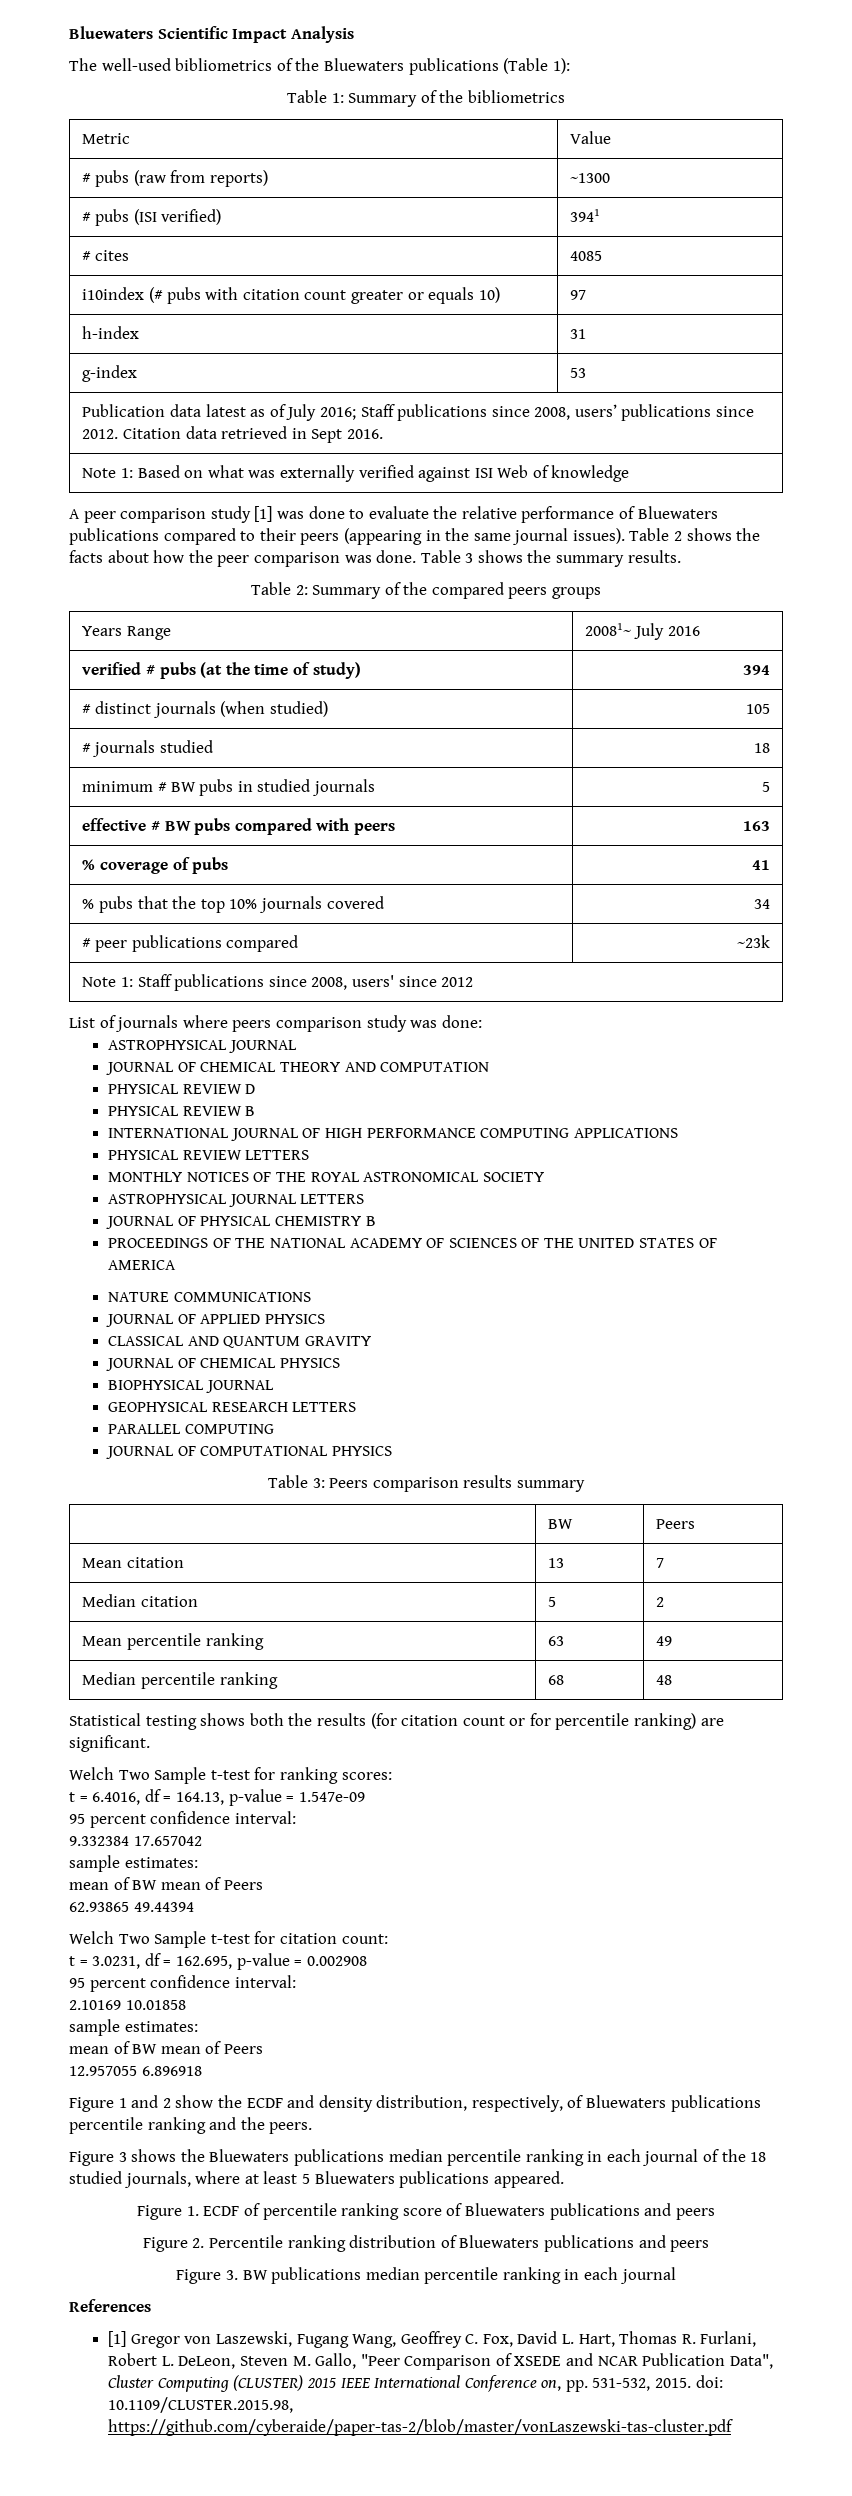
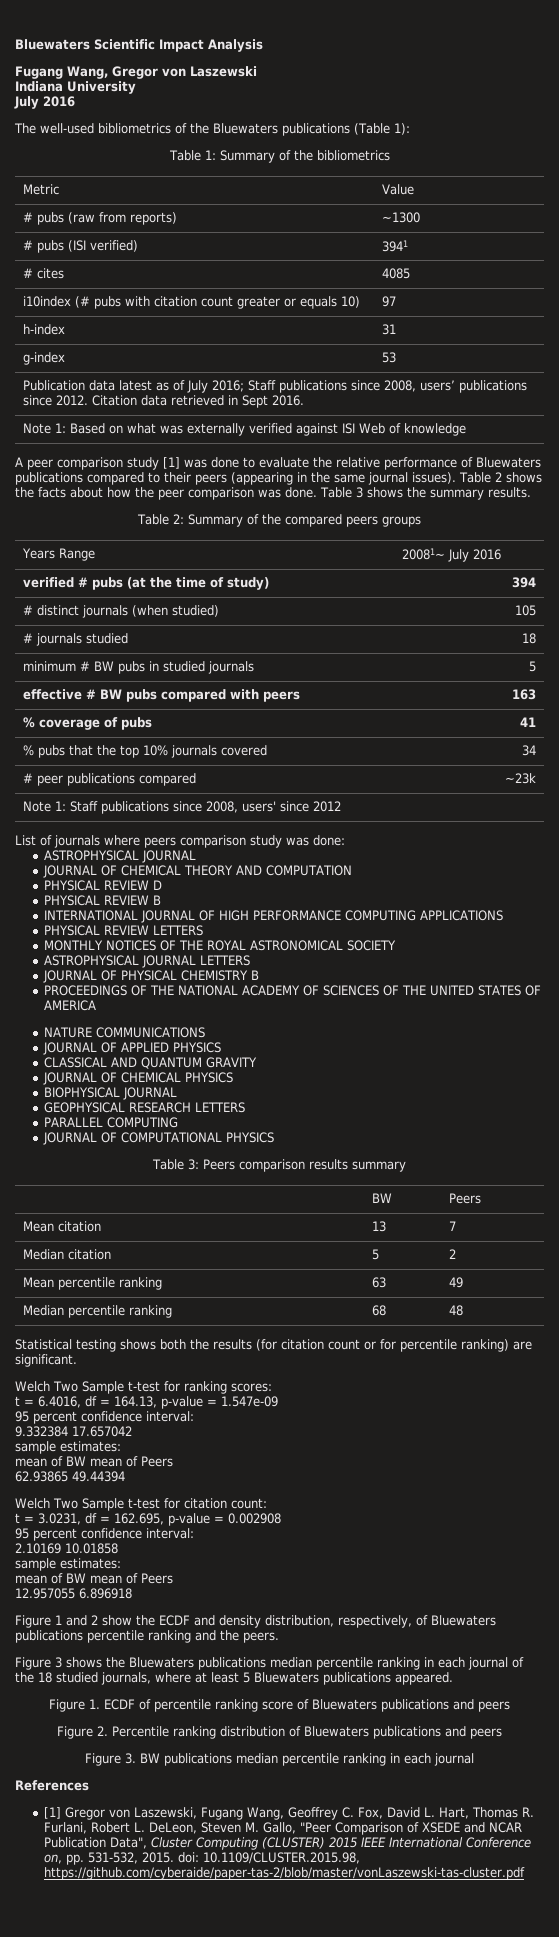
+ Fugang Wang, Gregor von Laszewski
+ Indiana University
+ July 2016

